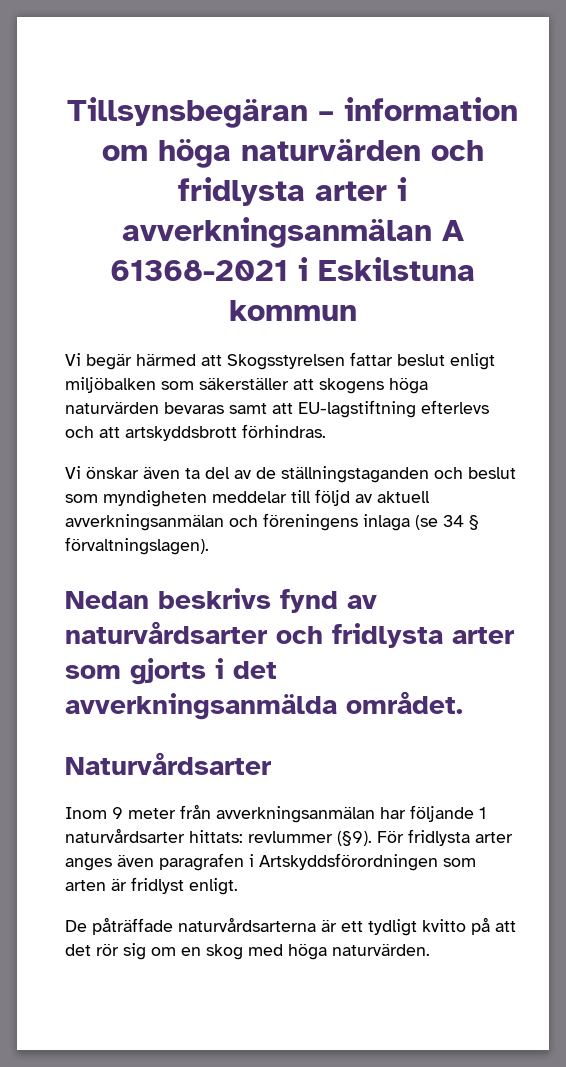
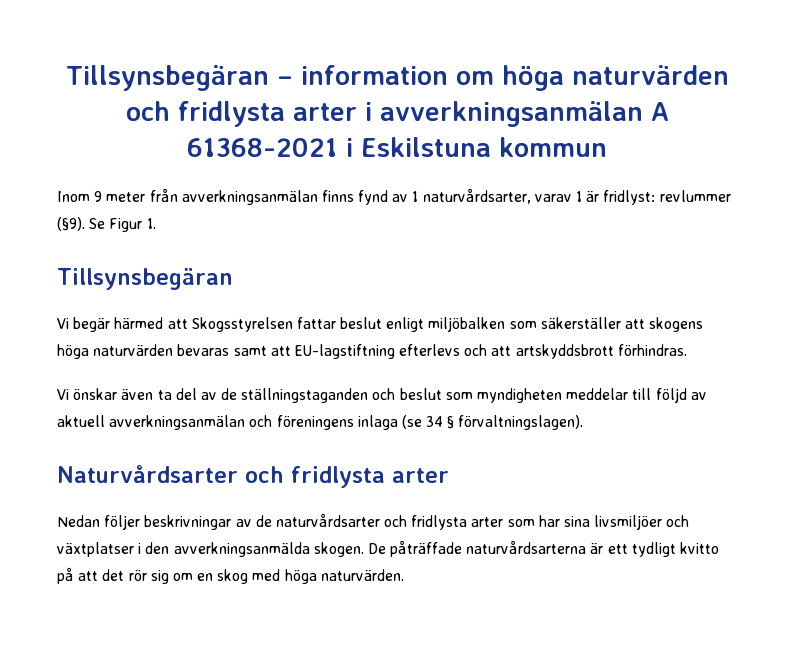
+ Inom 9 meter från avverkningsanmälan finns fynd av 1 naturvårdsarter, varav 1 är fridlyst: revlummer (§9). Se Figur 1.
+ Tillsynsbegäran
- Nedan beskrivs fynd av naturvårdsarter och fridlysta arter som gjorts i det avverkningsanmälda området.
- Naturvårdsarter
- Inom 9 meter från avverkningsanmälan har följande 1 naturvårdsarter hittats: revlummer (§9). För fridlysta arter anges även paragrafen i Artskyddsförordningen som arten är fridlyst enligt.
- De påträffade naturvårdsarterna är ett tydligt kvitto på att det rör sig om en skog med höga naturvärden.
+ Naturvårdsarter och fridlysta arter
+ Nedan följer beskrivningar av de naturvårdsarter och fridlysta arter som har sina livsmiljöer och växtplatser i den avverkningsanmälda skogen. De påträffade naturvårdsarterna är ett tydligt kvitto på att det rör sig om en skog med höga naturvärden.

